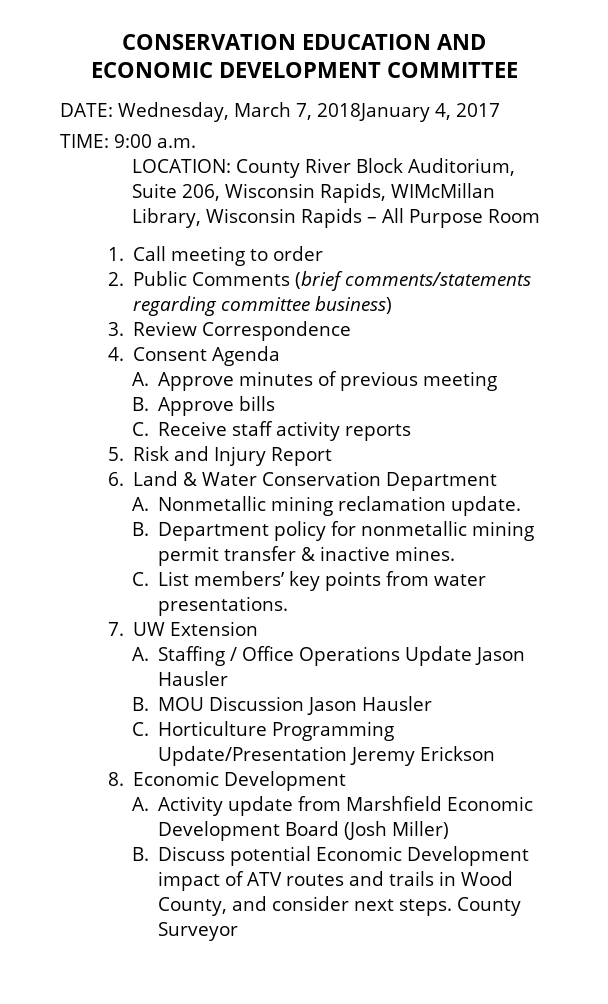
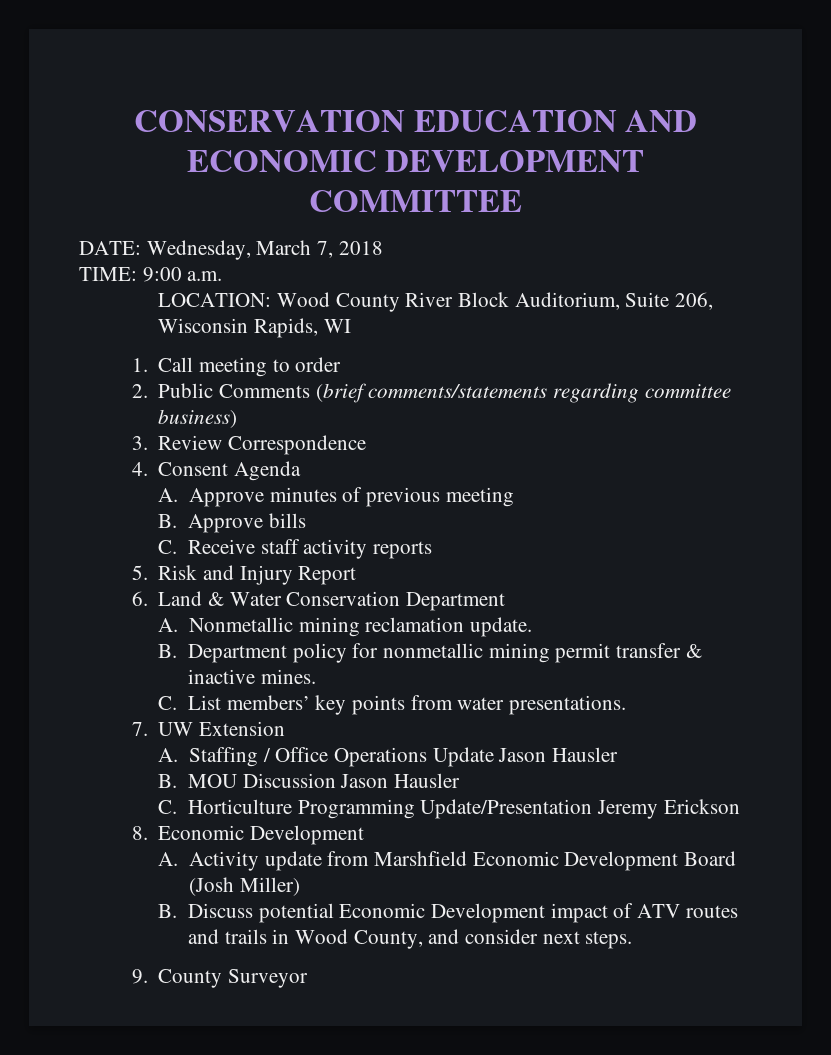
- DATE: Wednesday, March 7, 2018January 4, 2017
+ DATE: Wednesday, March 7, 2018
- LOCATION: County River Block Auditorium, Suite 206, Wisconsin Rapids, WIMcMillan Library, Wisconsin Rapids – All Purpose Room
+ LOCATION: Wood County River Block Auditorium, Suite 206, Wisconsin Rapids, WI
- B. Discuss potential Economic Development impact of ATV routes and trails in Wood County, and consider next steps. County Surveyor
+ B. Discuss potential Economic Development impact of ATV routes and trails in Wood County, and consider next steps.
+ 9. County Surveyor

